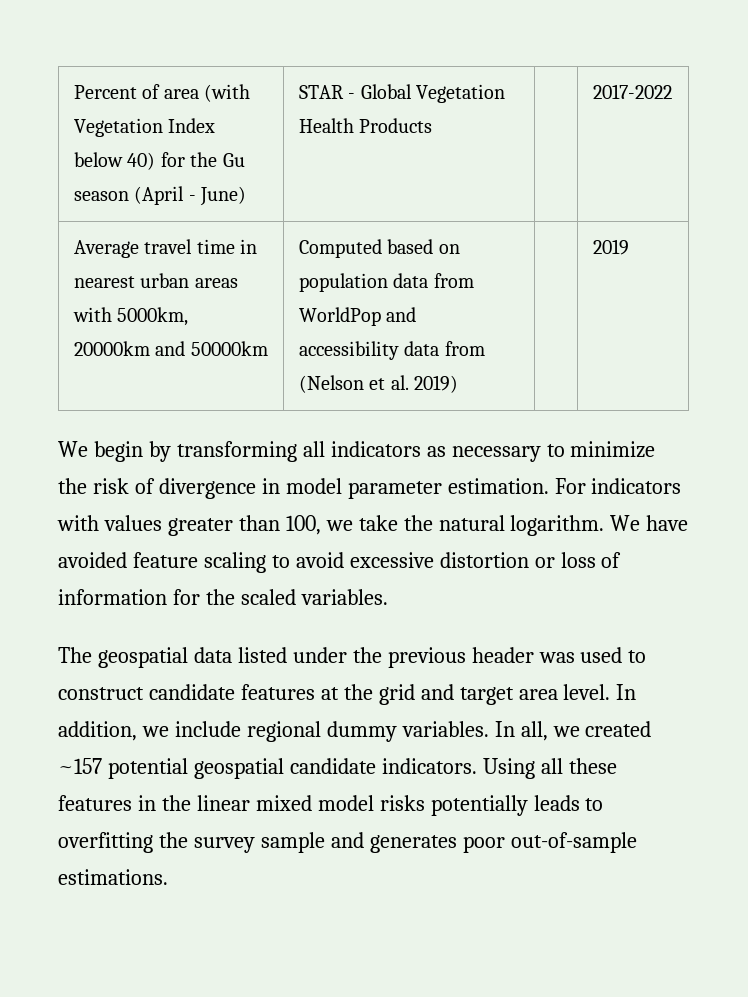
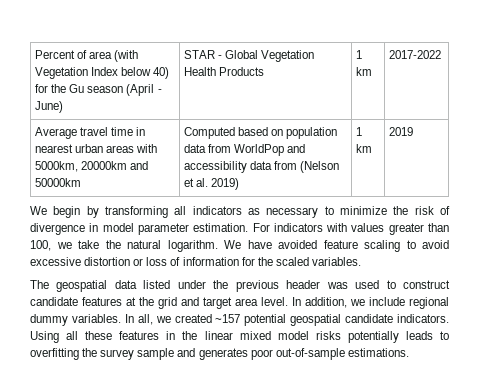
- Percent of area (with Vegetation Index below 40) for the Gu season (April - June) | STAR - Global Vegetation Health Products | | 2017-2022
+ Percent of area (with Vegetation Index below 40) for the Gu season (April - June) | STAR - Global Vegetation Health Products | 1 km | 2017-2022
- Average travel time in nearest urban areas with 5000km, 20000km and 50000km | Computed based on population data from WorldPop and accessibility data from (Nelson et al. 2019) | | 2019
+ Average travel time in nearest urban areas with 5000km, 20000km and 50000km | Computed based on population data from WorldPop and accessibility data from (Nelson et al. 2019) | 1 km | 2019

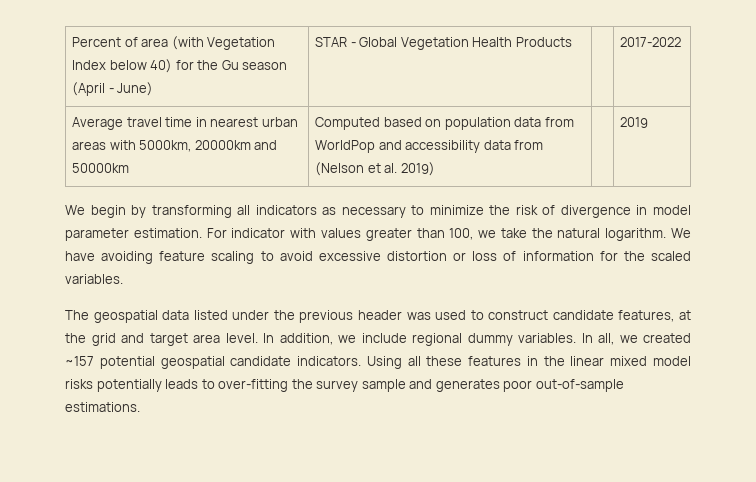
- Percent of area (with Vegetation Index below 40) for the Gu season (April - June) | STAR - Global Vegetation Health Products | 1 km | 2017-2022
+ Percent of area (with Vegetation Index below 40) for the Gu season (April - June) | STAR - Global Vegetation Health Products | | 2017-2022
- Average travel time in nearest urban areas with 5000km, 20000km and 50000km | Computed based on population data from WorldPop and accessibility data from (Nelson et al. 2019) | 1 km | 2019
+ Average travel time in nearest urban areas with 5000km, 20000km and 50000km | Computed based on population data from WorldPop and accessibility data from (Nelson et al. 2019) | | 2019
- For indicators with values greater than 100, we take the natural logarithm.
+ For indicator with values greater than 100, we take the natural logarithm.
- We have avoided feature scaling to avoid excessive distortion or loss of information for the scaled variables.
+ We have avoiding feature scaling to avoid excessive distortion or loss of information for the scaled variables.
- The geospatial data listed under the previous header was used to construct candidate features at the grid and target area level.
+ The geospatial data listed under the previous header was used to construct candidate features, at the grid and target area level.
- Using all these features in the linear mixed model risks potentially leads to overfitting the survey sample and generates poor out-of-sample estimations.
+ Using all these features in the linear mixed model risks potentially leads to over-fitting the survey sample and generates poor out-of-sample estimations.

